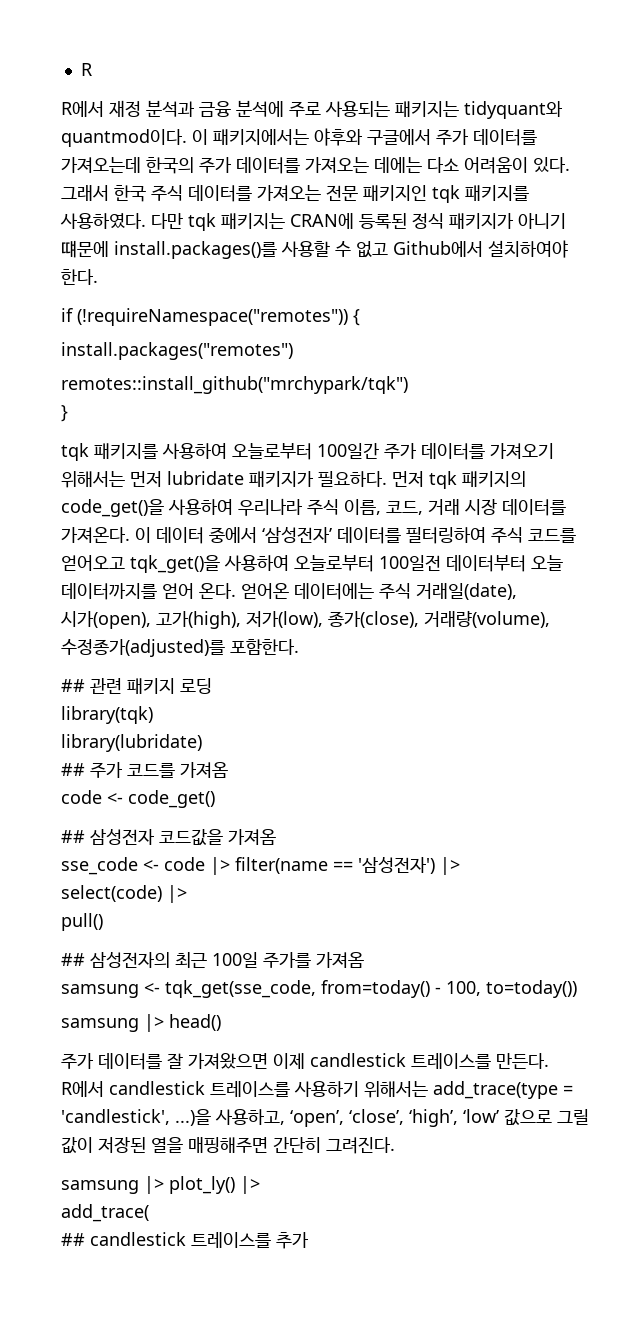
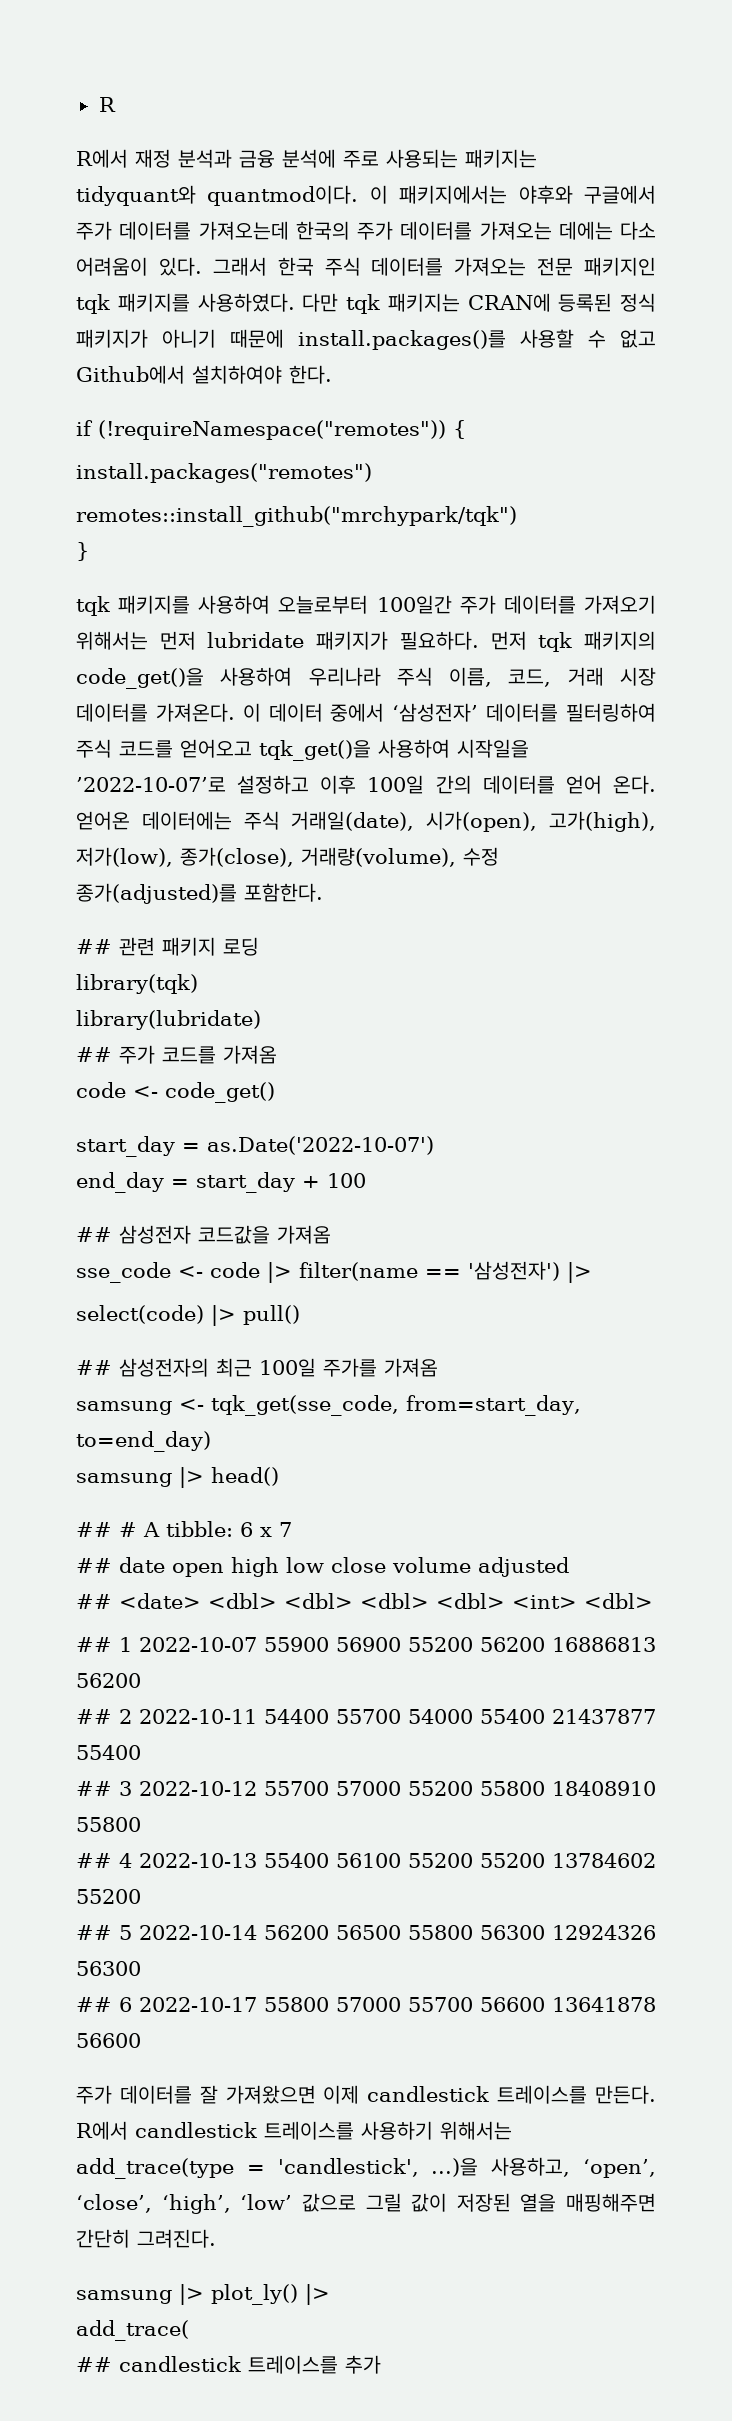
- 다만 tqk 패키지는 CRAN에 등록된 정식 패키지가 아니기 떄문에 install.packages()를 사용할 수 없고 Github에서 설치하여야 한다.
+ 다만 tqk 패키지는 CRAN에 등록된 정식 패키지가 아니기 때문에 install.packages()를 사용할 수 없고 Github에서 설치하여야 한다.
- 이 데이터 중에서 ‘삼성전자’ 데이터를 필터링하여 주식 코드를 얻어오고 tqk_get()을 사용하여 오늘로부터 100일전 데이터부터 오늘 데이터까지를 얻어 온다.
+ 이 데이터 중에서 ‘삼성전자’ 데이터를 필터링하여 주식 코드를 얻어오고 tqk_get()을 사용하여 시작일을 ’2022-10-07’로 설정하고 이후 100일 간의 데이터를 얻어 온다.
- 얻어온 데이터에는 주식 거래일(date), 시가(open), 고가(high), 저가(low), 종가(close), 거래량(volume), 수정종가(adjusted)를 포함한다.
+ 얻어온 데이터에는 주식 거래일(date), 시가(open), 고가(high), 저가(low), 종가(close), 거래량(volume), 수정 종가(adjusted)를 포함한다.
+ start_day = as.Date('2022-10-07')
+ end_day = start_day + 100
- select(code) |>
- pull()
+ select(code) |> pull()
- samsung <- tqk_get(sse_code, from=today() - 100, to=today())
+ samsung <- tqk_get(sse_code, from=start_day, to=end_day)
+ ## # A tibble: 6 x 7
+ ## date open high low close volume adjusted
+ ## <date> <dbl> <dbl> <dbl> <dbl> <int> <dbl>
+ ## 1 2022-10-07 55900 56900 55200 56200 16886813 56200
+ ## 2 2022-10-11 54400 55700 54000 55400 21437877 55400
+ ## 3 2022-10-12 55700 57000 55200 55800 18408910 55800
+ ## 4 2022-10-13 55400 56100 55200 55200 13784602 55200
+ ## 5 2022-10-14 56200 56500 55800 56300 12924326 56300
+ ## 6 2022-10-17 55800 57000 55700 56600 13641878 56600

